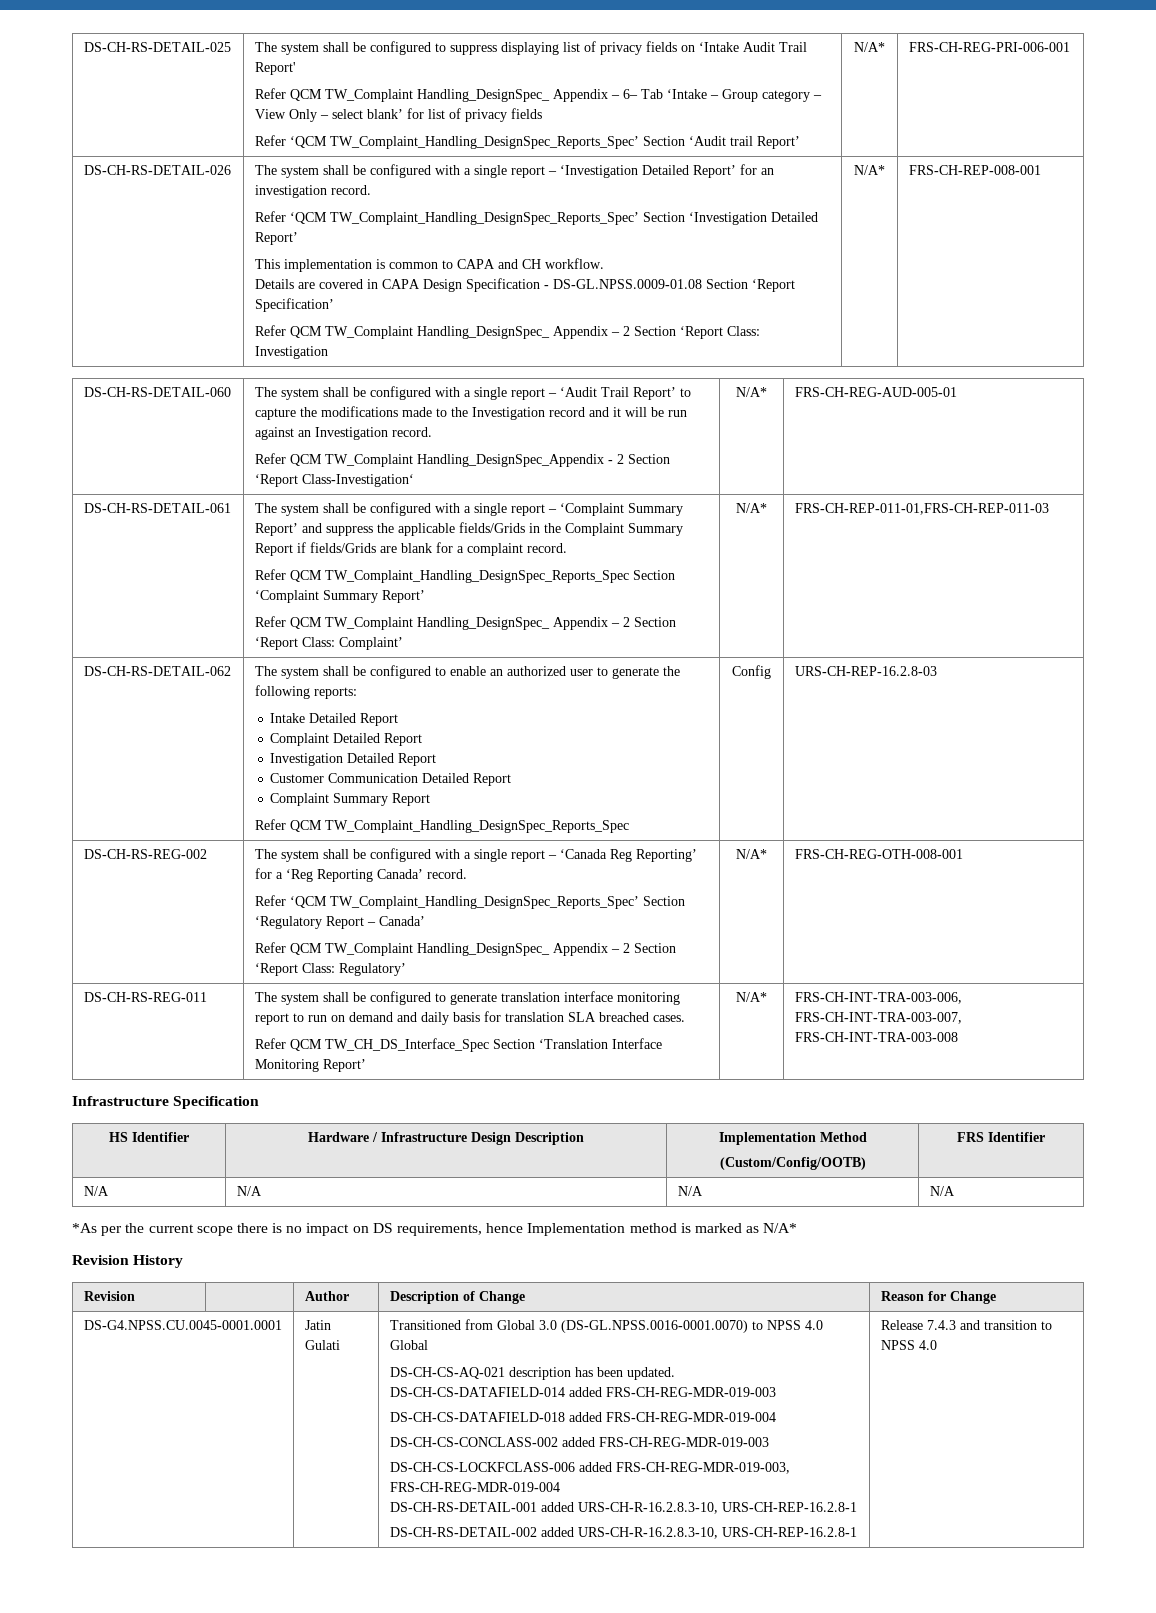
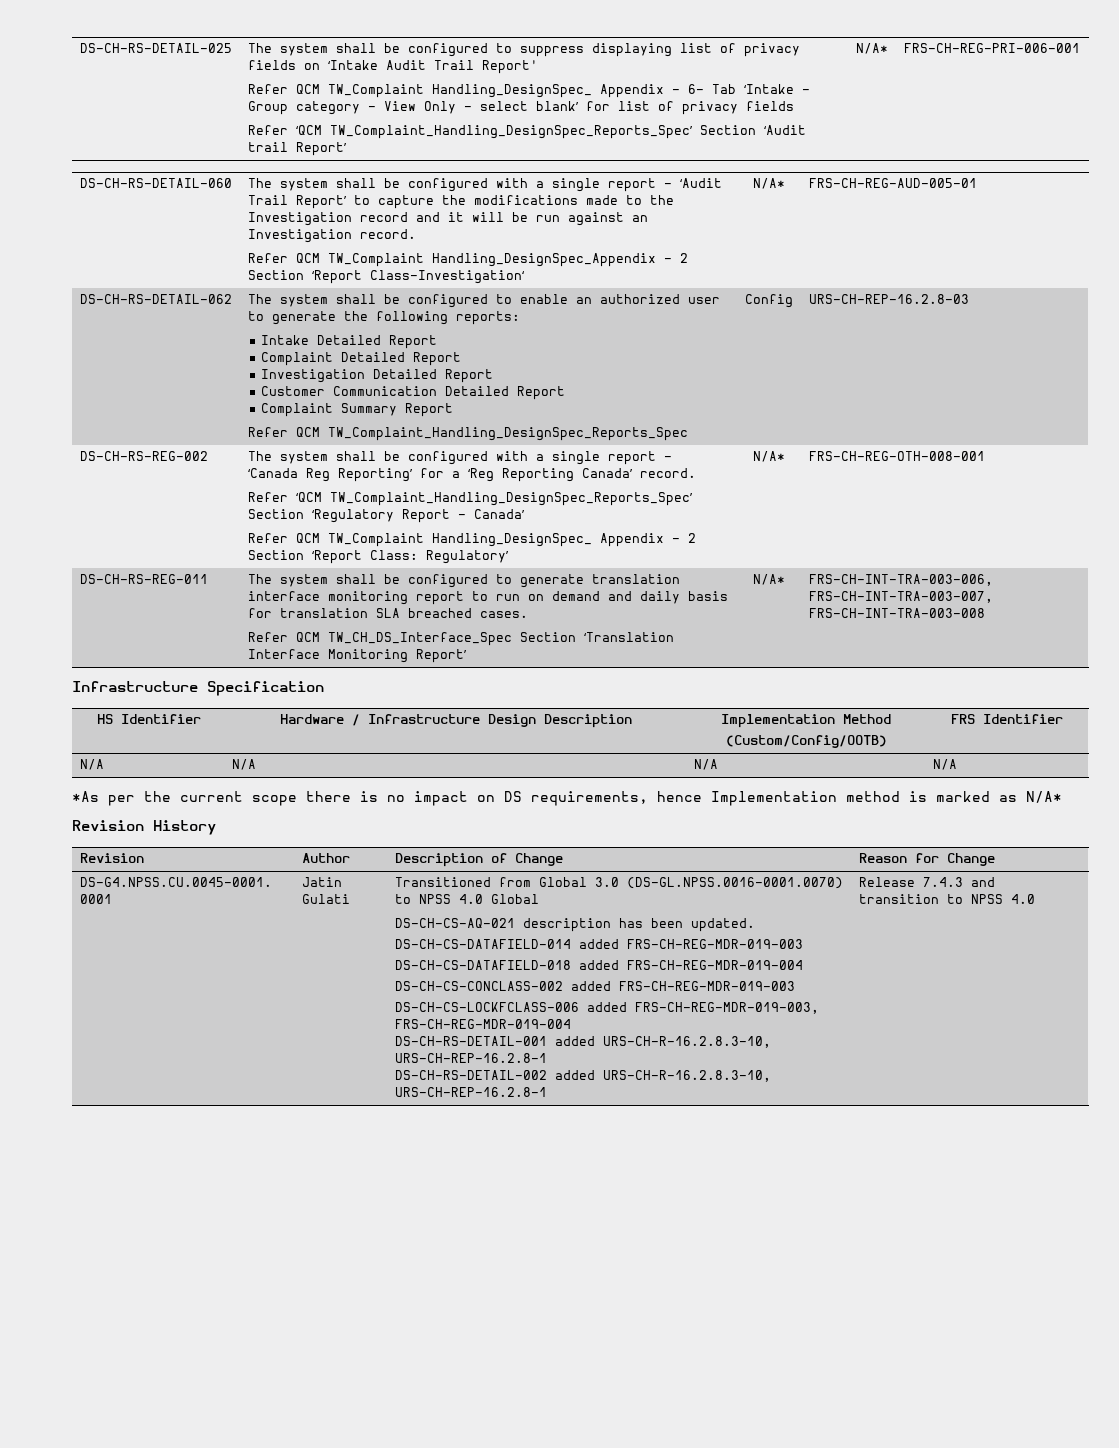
- DS-CH-RS-DETAIL-026 | The system shall be configured with a single report – ‘Investigation Detailed Report’ for an investigation record.
- Refer ‘QCM TW_Complaint_Handling_DesignSpec_Reports_Spec’ Section ‘Investigation Detailed Report’
- This implementation is common to CAPA and CH workflow.
- Details are covered in CAPA Design Specification - DS-GL.NPSS.0009-01.08 Section ‘Report Specification’
- Refer QCM TW_Complaint Handling_DesignSpec_ Appendix – 2 Section ‘Report Class: Investigation | N/A* | FRS-CH-REP-008-001
- DS-CH-RS-DETAIL-061 | The system shall be configured with a single report – ‘Complaint Summary Report’ and suppress the applicable fields/Grids in the Complaint Summary Report if fields/Grids are blank for a complaint record.
- Refer QCM TW_Complaint_Handling_DesignSpec_Reports_Spec Section ‘Complaint Summary Report’
- Refer QCM TW_Complaint Handling_DesignSpec_ Appendix – 2 Section ‘Report Class: Complaint’ | N/A* | FRS-CH-REP-011-01,FRS-CH-REP-011-03

